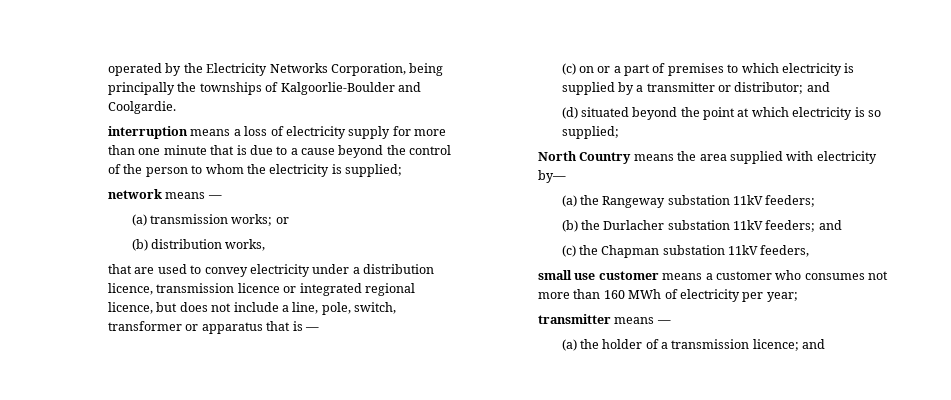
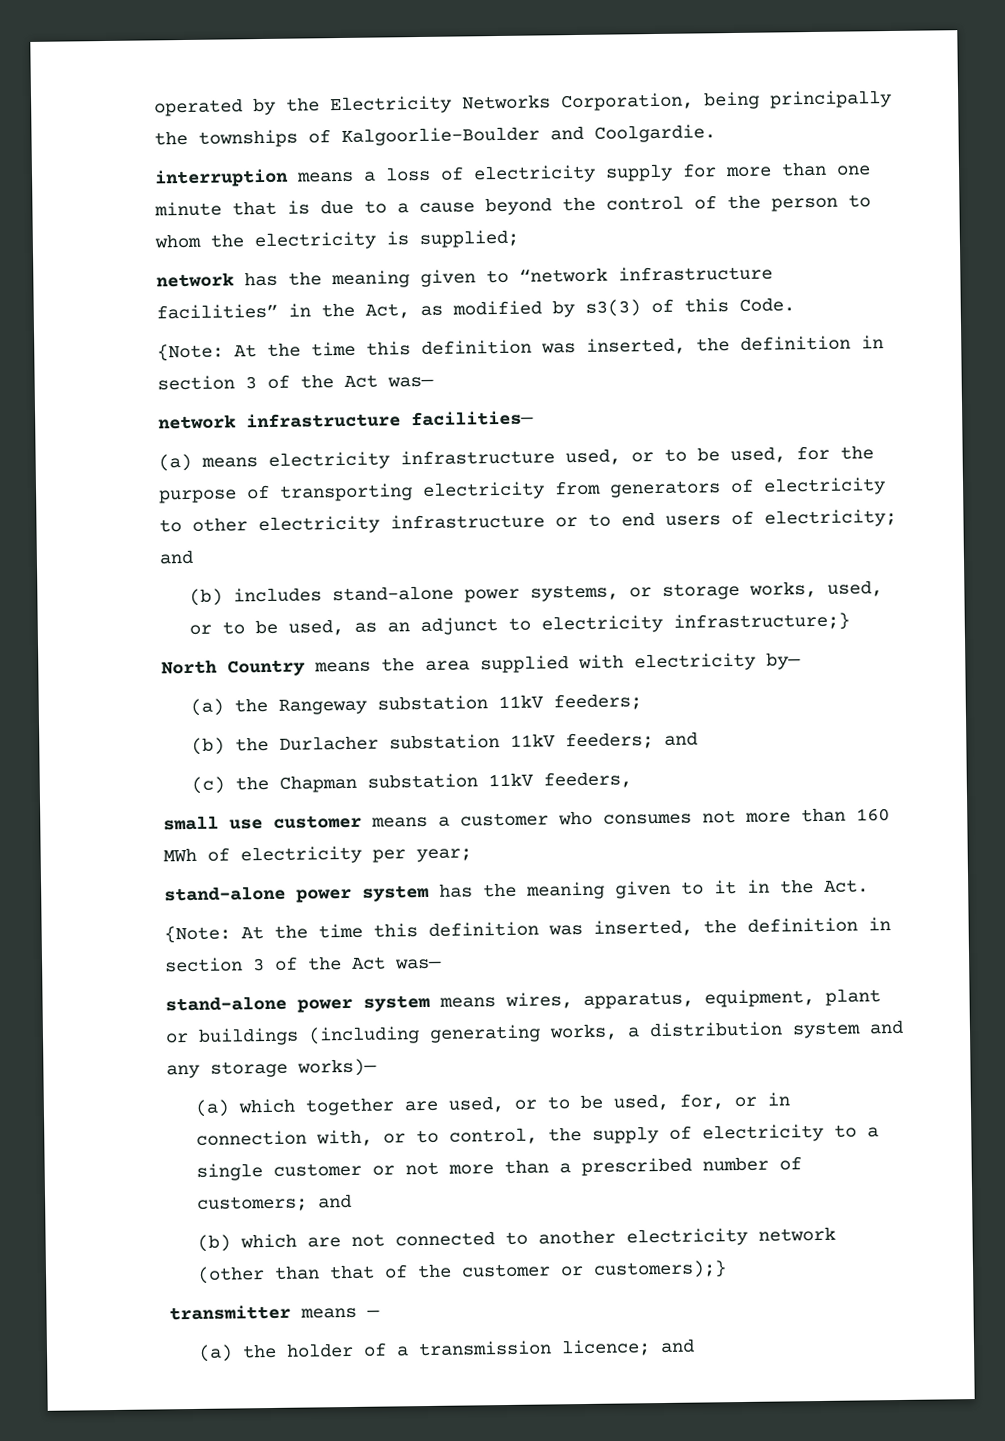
- network means —
- (a) transmission works; or
- (b) distribution works,
- that are used to convey electricity under a distribution licence, transmission licence or integrated regional licence, but does not include a line, pole, switch, transformer or apparatus that is —
- (c) on or a part of premises to which electricity is supplied by a transmitter or distributor; and
- (d) situated beyond the point at which electricity is so supplied;
+ network has the meaning given to “network infrastructure facilities” in the Act, as modified by s3(3) of this Code.
+ {Note: At the time this definition was inserted, the definition in section 3 of the Act was—
+ network infrastructure facilities—
+ (a) means electricity infrastructure used, or to be used, for the purpose of transporting electricity from generators of electricity to other electricity infrastructure or to end users of electricity; and
+ (b) includes stand-alone power systems, or storage works, used, or to be used, as an adjunct to electricity infrastructure;}
+ stand-alone power system has the meaning given to it in the Act.
+ {Note: At the time this definition was inserted, the definition in section 3 of the Act was—
+ stand-alone power system means wires, apparatus, equipment, plant or buildings (including generating works, a distribution system and any storage works)—
+ (a) which together are used, or to be used, for, or in connection with, or to control, the supply of electricity to a single customer or not more than a prescribed number of customers; and
+ (b) which are not connected to another electricity network (other than that of the customer or customers);}

